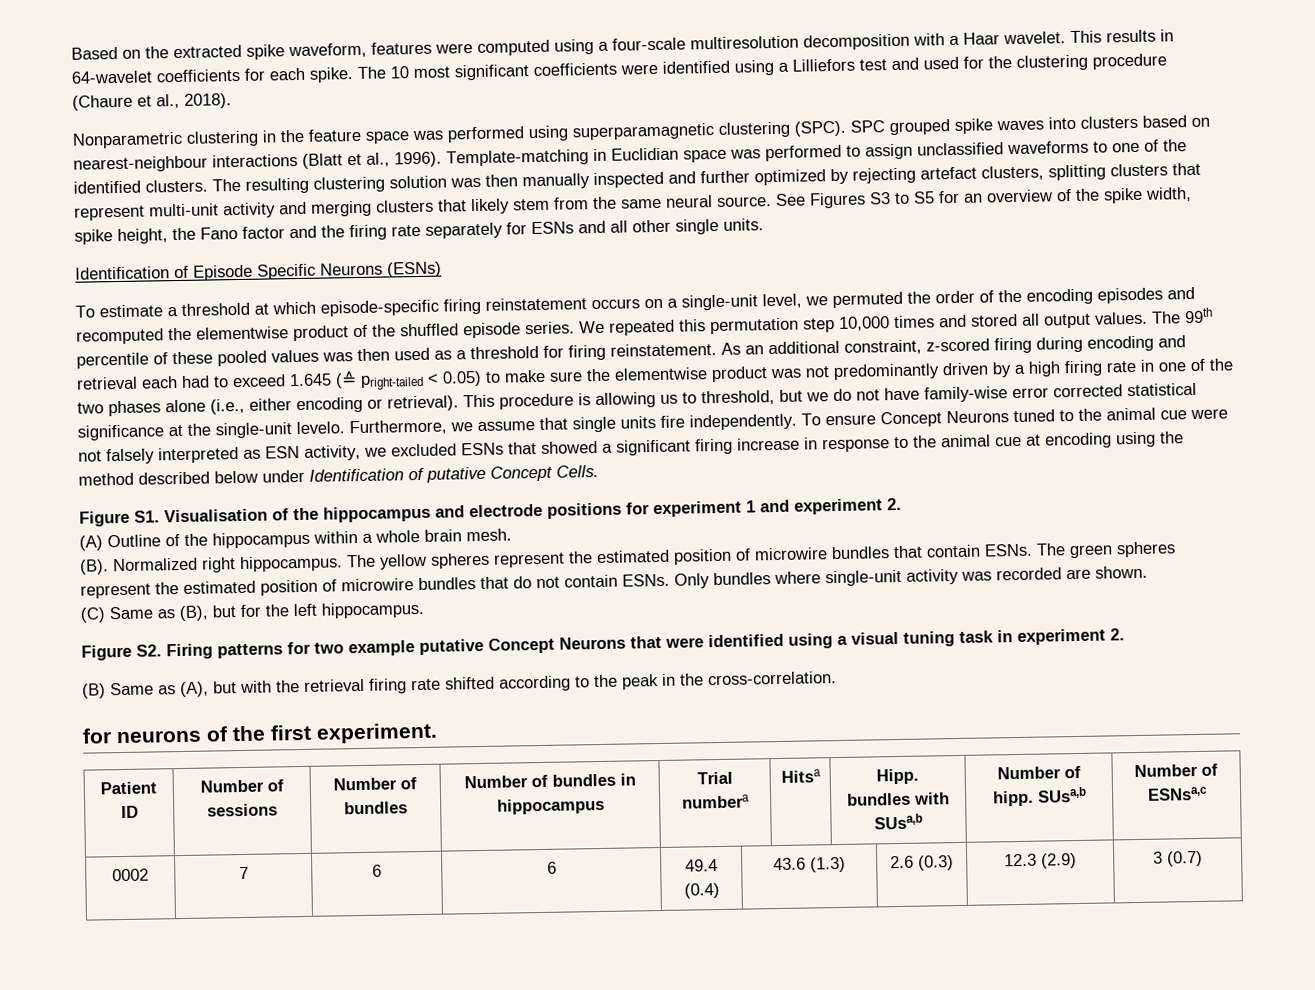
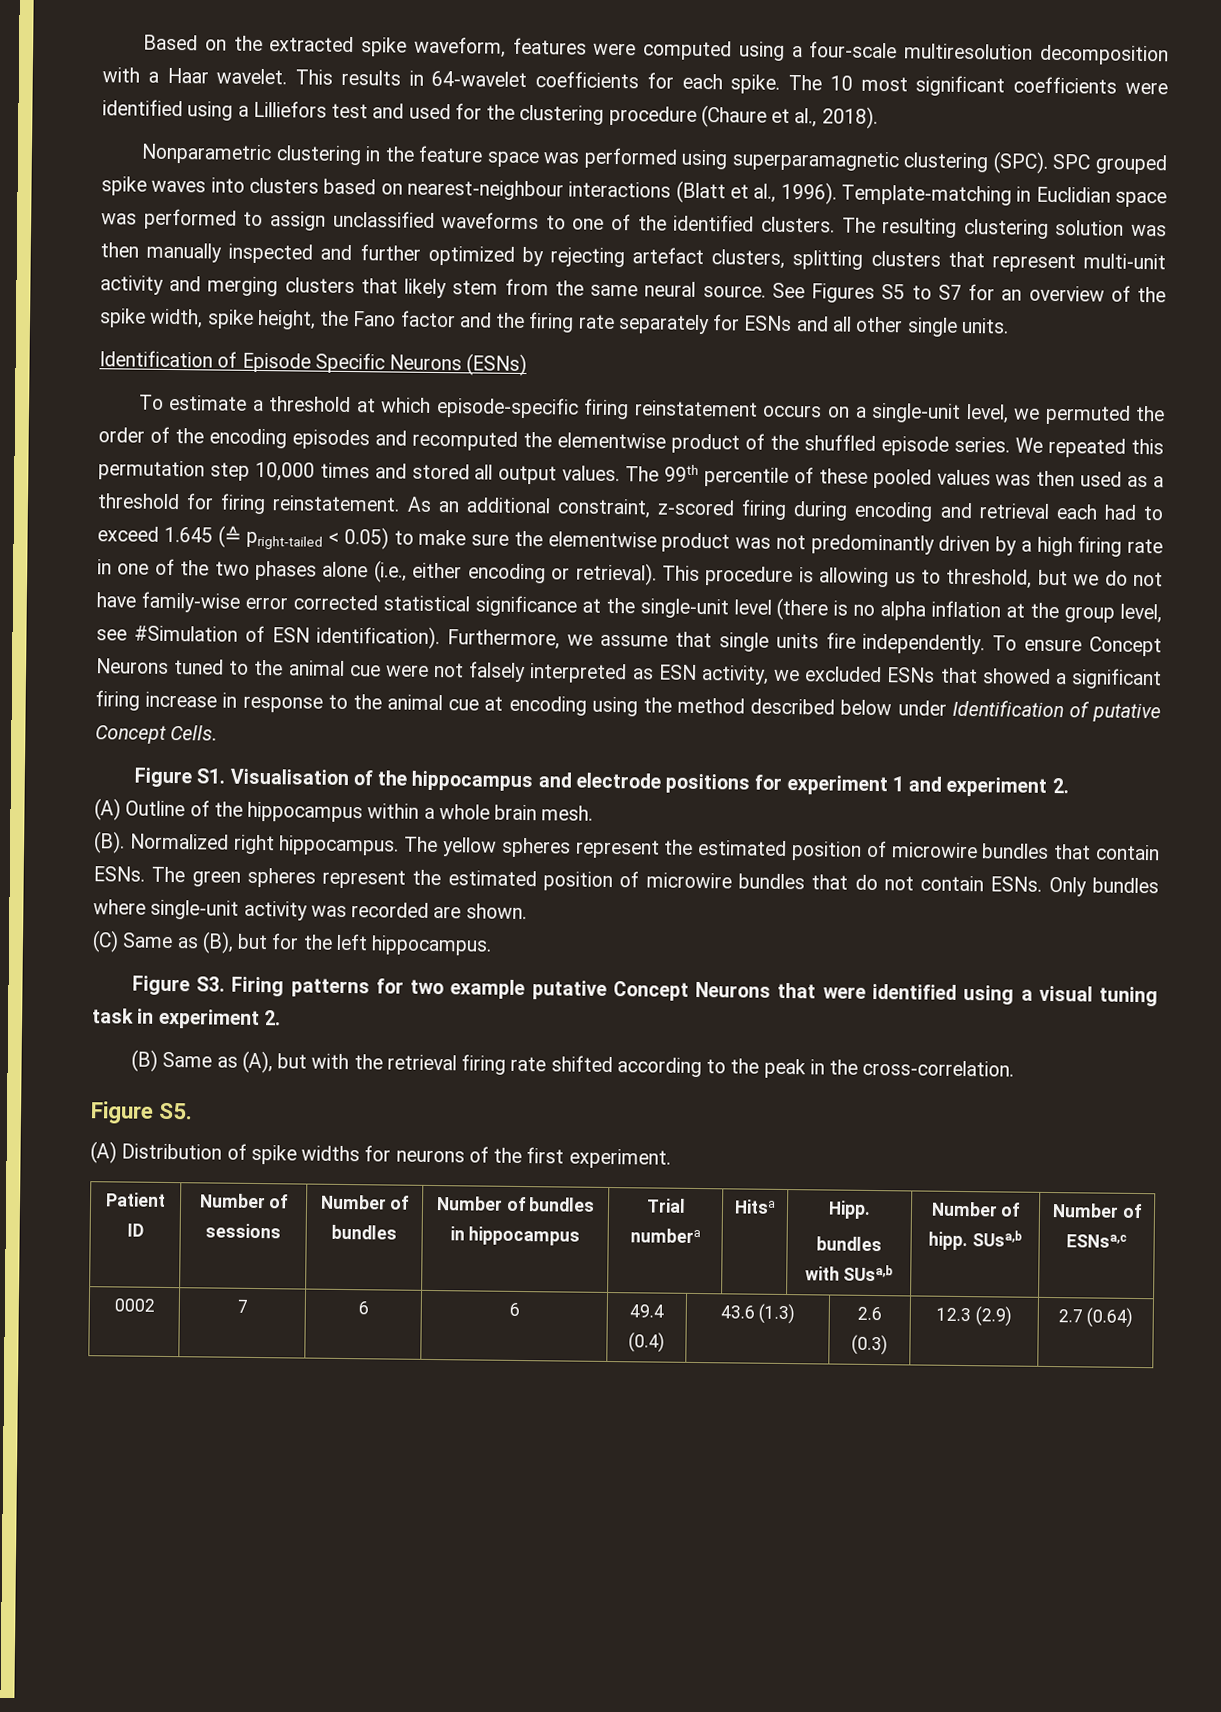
- See Figures S3 to S5 for an overview of the spike width, spike height, the Fano factor and the firing rate separately for ESNs and all other single units.
+ See Figures S5 to S7 for an overview of the spike width, spike height, the Fano factor and the firing rate separately for ESNs and all other single units.
- This procedure is allowing us to threshold, but we do not have family-wise error corrected statistical significance at the single-unit levelo.
+ This procedure is allowing us to threshold, but we do not have family-wise error corrected statistical significance at the single-unit level (there is no alpha inflation at the group level, see #Simulation of ESN identification).
- Figure S2. Firing patterns for two example putative Concept Neurons that were identified using a visual tuning task in experiment 2.
+ Figure S3. Firing patterns for two example putative Concept Neurons that were identified using a visual tuning task in experiment 2.
- for neurons of the first experiment.
+ Figure S5.
+ (A) Distribution of spike widths for neurons of the first experiment.
- 0002 | 7 | 6 | 6 | 49.4 (0.4) | 43.6 (1.3) | 2.6 (0.3) | 12.3 (2.9) | 3 (0.7)
+ 0002 | 7 | 6 | 6 | 49.4 (0.4) | 43.6 (1.3) | 2.6 (0.3) | 12.3 (2.9) | 2.7 (0.64)

